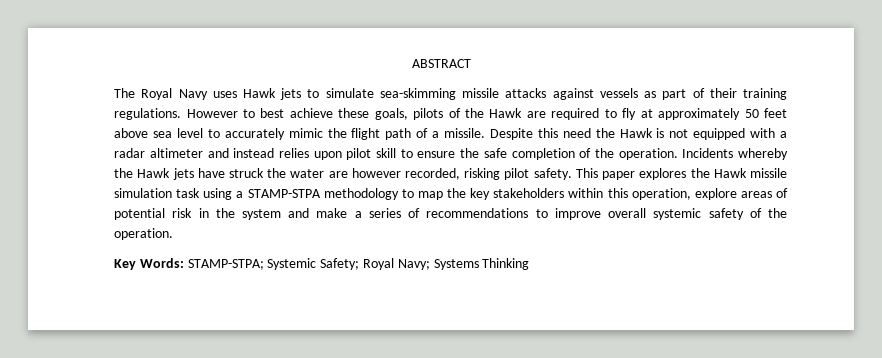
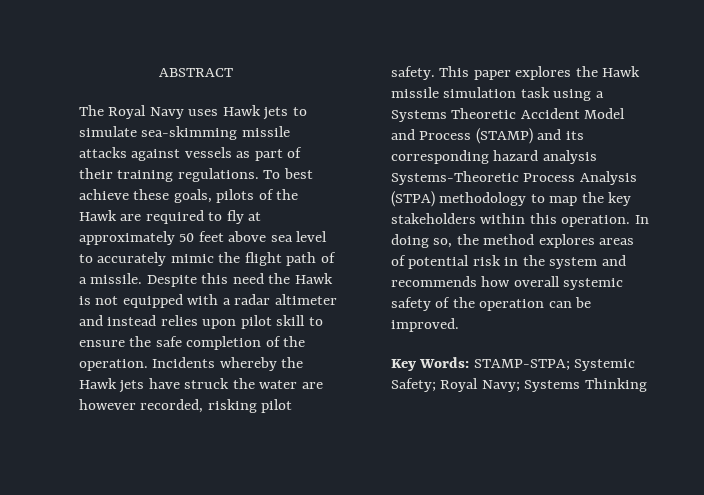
- However to best achieve these goals, pilots of the Hawk are required to fly at approximately 50 feet above sea level to accurately mimic the flight path of a missile.
+ To best achieve these goals, pilots of the Hawk are required to fly at approximately 50 feet above sea level to accurately mimic the flight path of a missile.
- This paper explores the Hawk missile simulation task using a STAMP-STPA methodology to map the key stakeholders within this operation, explore areas of potential risk in the system and make a series of recommendations to improve overall systemic safety of the operation.
+ This paper explores the Hawk missile simulation task using a Systems Theoretic Accident Model and Process (STAMP) and its corresponding hazard analysis Systems-Theoretic Process Analysis (STPA) methodology to map the key stakeholders within this operation. In doing so, the method explores areas of potential risk in the system and recommends how overall systemic safety of the operation can be improved.

